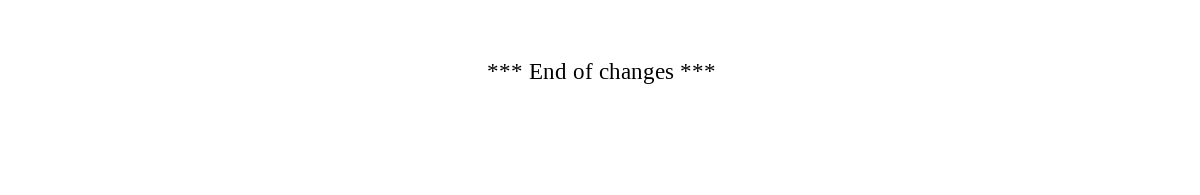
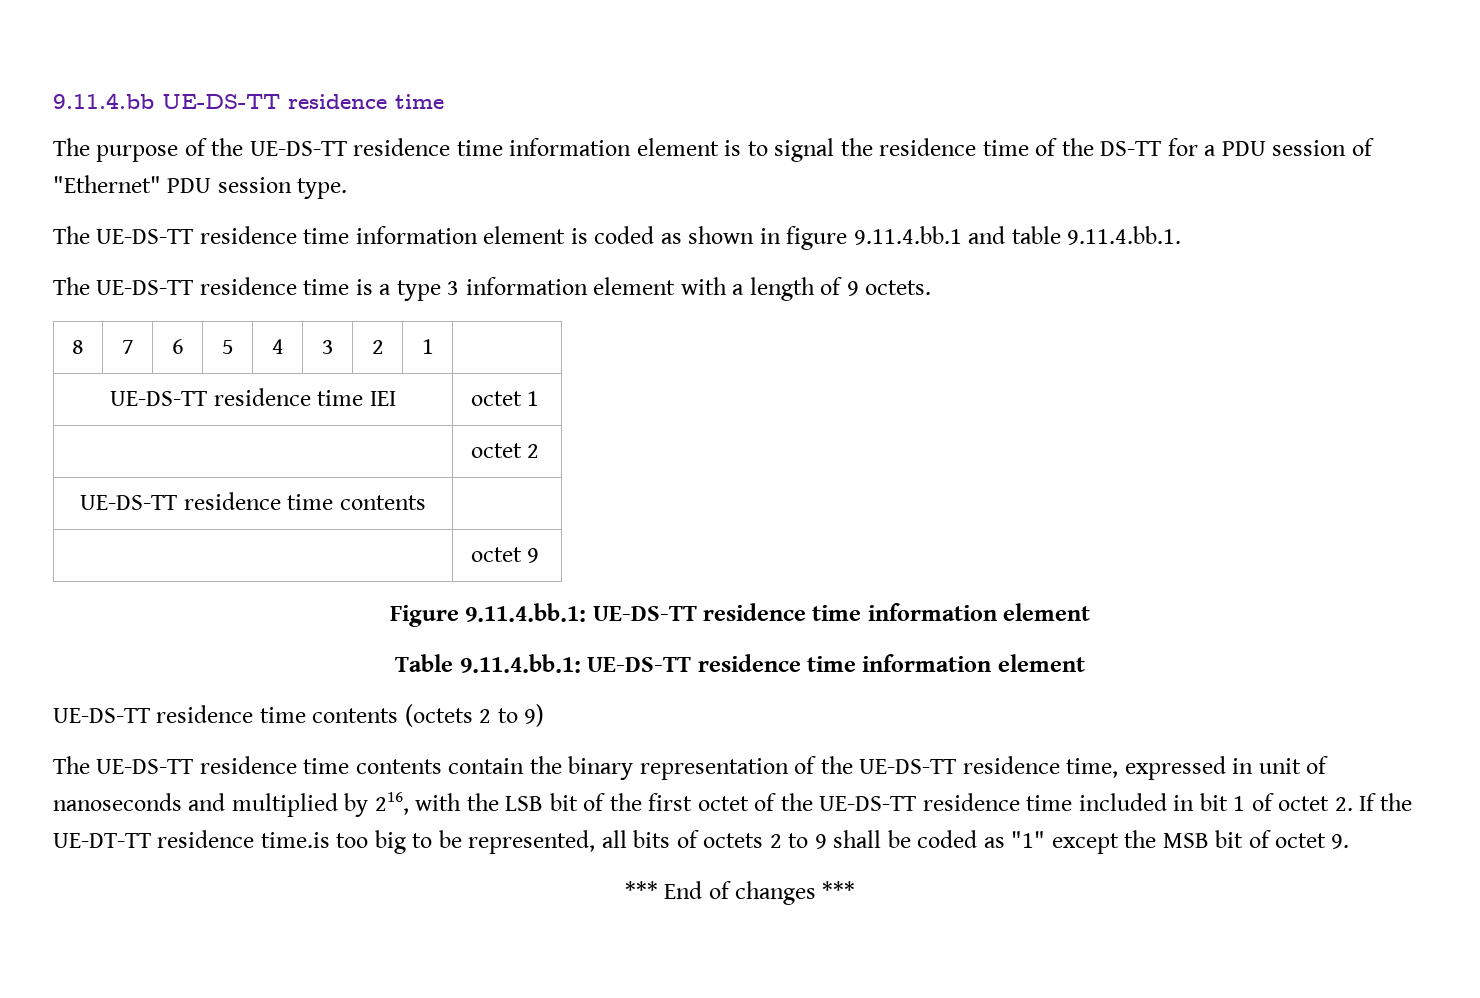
+ 9.11.4.bb UE-DS-TT residence time
+ The purpose of the UE-DS-TT residence time information element is to signal the residence time of the DS-TT for a PDU session of "Ethernet" PDU session type.
+ The UE-DS-TT residence time information element is coded as shown in figure 9.11.4.bb.1 and table 9.11.4.bb.1.
+ The UE-DS-TT residence time is a type 3 information element with a length of 9 octets.
+ 8 | 7 | 6 | 5 | 4 | 3 | 2 | 1 |
+ UE-DS-TT residence time IEI | octet 1
+ | octet 2
+ UE-DS-TT residence time contents |
+ | octet 9
+ Figure 9.11.4.bb.1: UE-DS-TT residence time information element
+ Table 9.11.4.bb.1: UE-DS-TT residence time information element
+ UE-DS-TT residence time contents (octets 2 to 9)
+ The UE-DS-TT residence time contents contain the binary representation of the UE-DS-TT residence time, expressed in unit of nanoseconds and multiplied by 216, with the LSB bit of the first octet of the UE-DS-TT residence time included in bit 1 of octet 2. If the UE-DT-TT residence time.is too big to be represented, all bits of octets 2 to 9 shall be coded as "1" except the MSB bit of octet 9.

